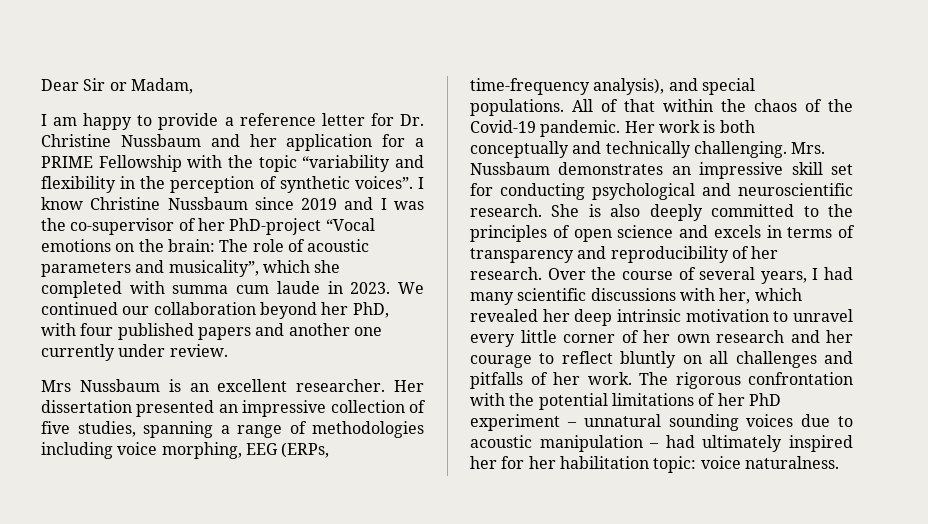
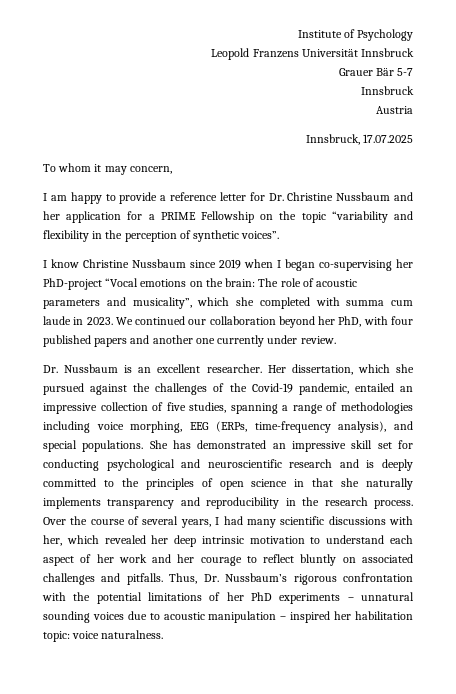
- Dear Sir or Madam,
+ Institute of Psychology
+ Leopold Franzens Universität Innsbruck
+ Grauer Bär 5-7
+ Innsbruck
+ Austria
+ Innsbruck, 17.07.2025
+ To whom it may concern,
- I am happy to provide a reference letter for Dr. Christine Nussbaum and her application for a PRIME Fellowship with the topic “variability and flexibility in the perception of synthetic voices”. I know Christine Nussbaum since 2019 and I was the co-supervisor of her PhD-project “Vocal emotions on the brain: The role of acoustic parameters and musicality”, which she completed with summa cum laude in 2023.
+ I am happy to provide a reference letter for Dr. Christine Nussbaum and her application for a PRIME Fellowship on the topic “variability and flexibility in the perception of synthetic voices”.
+ I know Christine Nussbaum since 2019 when I began co-supervising her PhD-project “Vocal emotions on the brain: The role of acoustic parameters and musicality”, which she completed with summa cum laude in 2023.
- Mrs Nussbaum is an excellent researcher.
+ Dr. Nussbaum is an excellent researcher.
- Her dissertation presented an impressive collection of five studies, spanning a range of methodologies including voice morphing, EEG (ERPs, time-frequency analysis), and special populations.
+ Her dissertation, which she pursued against the challenges of the Covid-19 pandemic, entailed an impressive collection of five studies, spanning a range of methodologies including voice morphing, EEG (ERPs, time-frequency analysis), and special populations.
- All of that within the chaos of the Covid-19 pandemic. Her work is both conceptually and technically challenging. Mrs. Nussbaum demonstrates an impressive skill set for conducting psychological and neuroscientific research. She is also deeply committed to the principles of open science and excels in terms of transparency and reproducibility of her research.
+ She has demonstrated an impressive skill set for conducting psychological and neuroscientific research and is deeply committed to the principles of open science in that she naturally implements transparency and reproducibility in the research process.
- Over the course of several years, I had many scientific discussions with her, which revealed her deep intrinsic motivation to unravel every little corner of her own research and her courage to reflect bluntly on all challenges and pitfalls of her work. The rigorous confrontation with the potential limitations of her PhD experiment – unnatural sounding voices due to acoustic manipulation – had ultimately inspired her for her habilitation topic: voice naturalness.
+ Over the course of several years, I had many scientific discussions with her, which revealed her deep intrinsic motivation to understand each aspect of her work and her courage to reflect bluntly on associated challenges and pitfalls. Thus, Dr. Nussbaum’s rigorous confrontation with the potential limitations of her PhD experiments – unnatural sounding voices due to acoustic manipulation – inspired her habilitation topic: voice naturalness.

